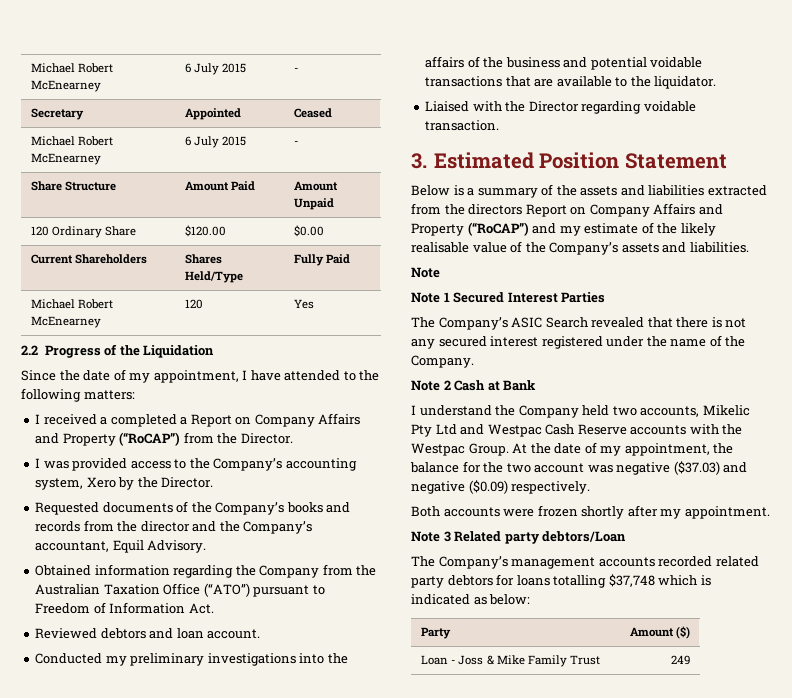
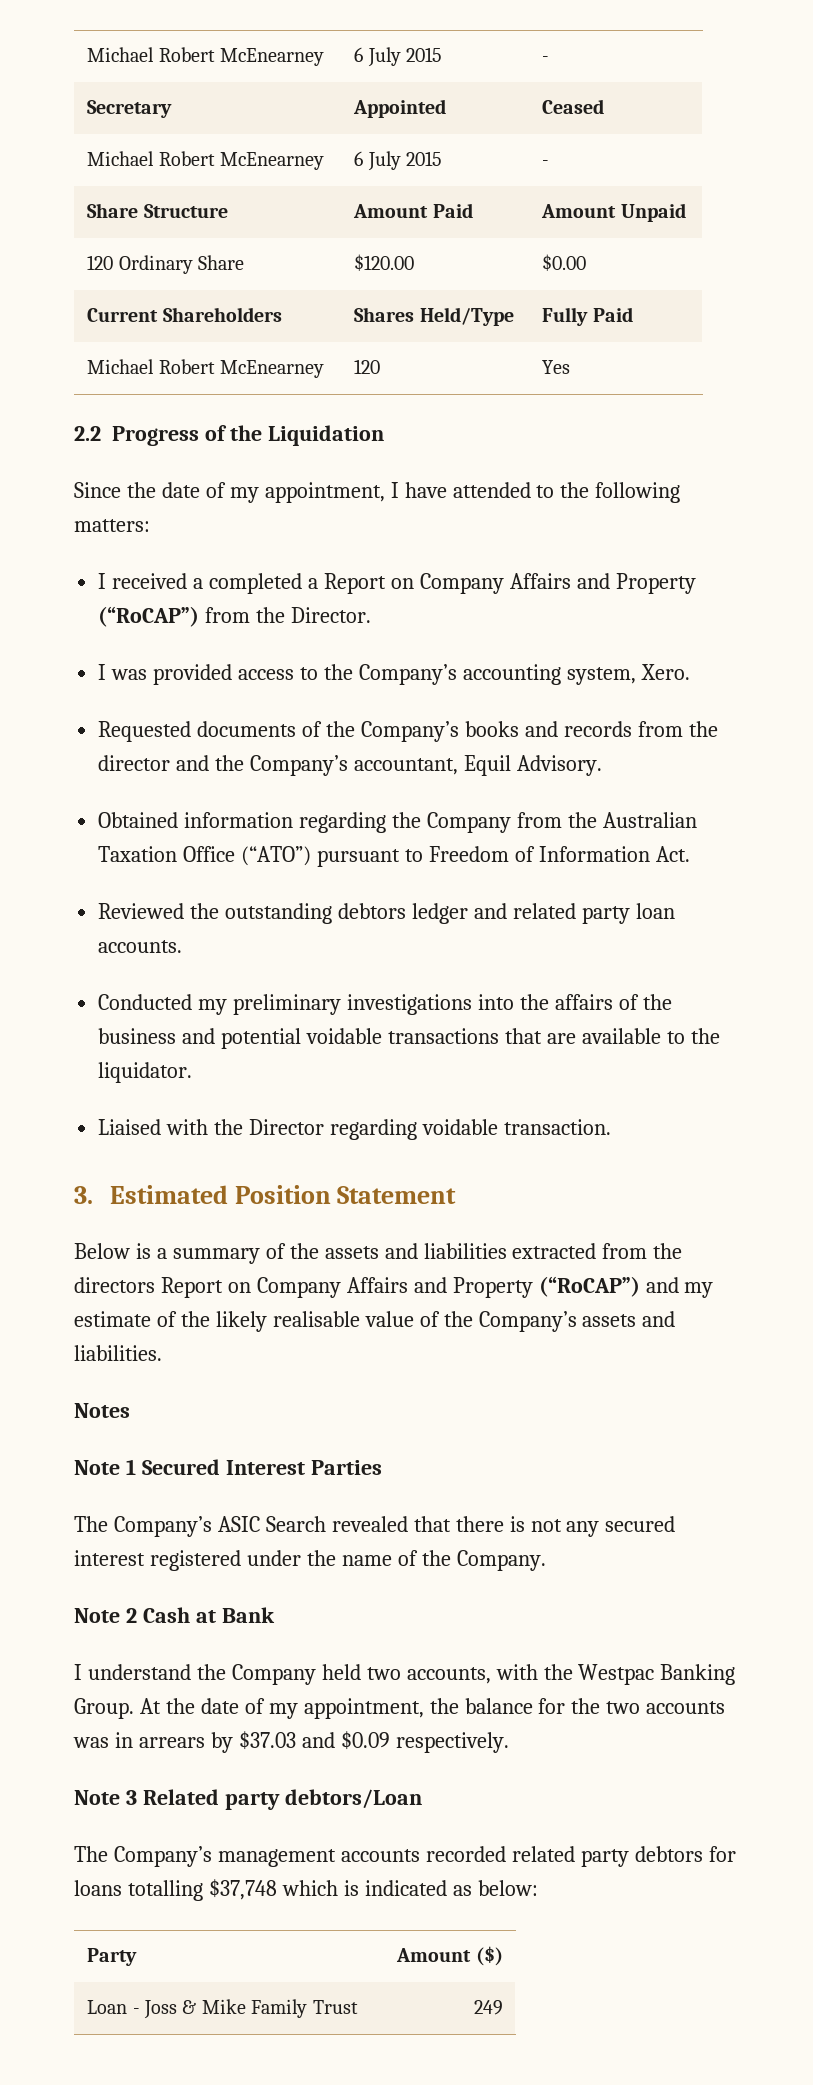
- I was provided access to the Company’s accounting system, Xero by the Director.
+ I was provided access to the Company’s accounting system, Xero.
- Reviewed debtors and loan account.
+ Reviewed the outstanding debtors ledger and related party loan accounts.
  Below is a summary of the assets and liabilities extracted from the directors Report on Company Affairs and Property (“RoCAP”) and my estimate of the likely realisable value of the Company’s assets and liabilities.
- Note
+ Notes
- I understand the Company held two accounts, Mikelic Pty Ltd and Westpac Cash Reserve accounts with the Westpac Group.
+ I understand the Company held two accounts, with the Westpac Banking Group.
- At the date of my appointment, the balance for the two account was negative ($37.03) and negative ($0.09) respectively.
- Both accounts were frozen shortly after my appointment.
+ At the date of my appointment, the balance for the two accounts was in arrears by $37.03 and $0.09 respectively.

